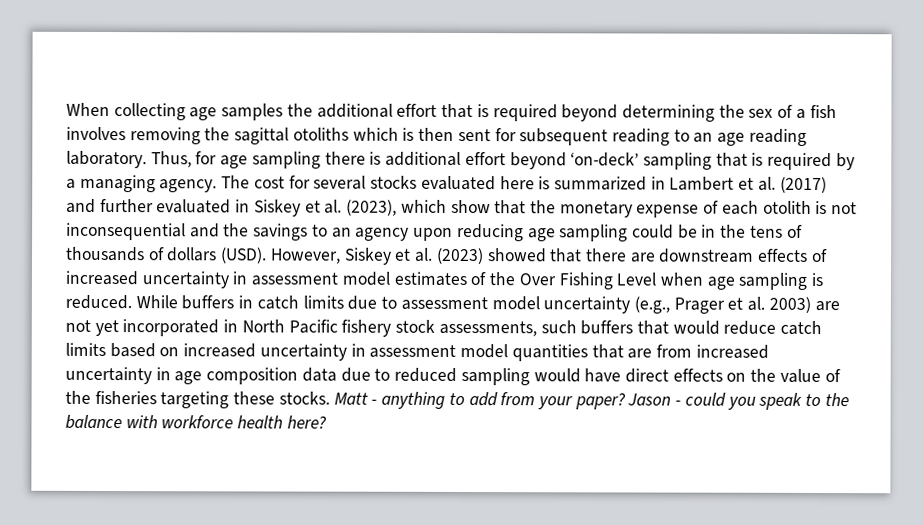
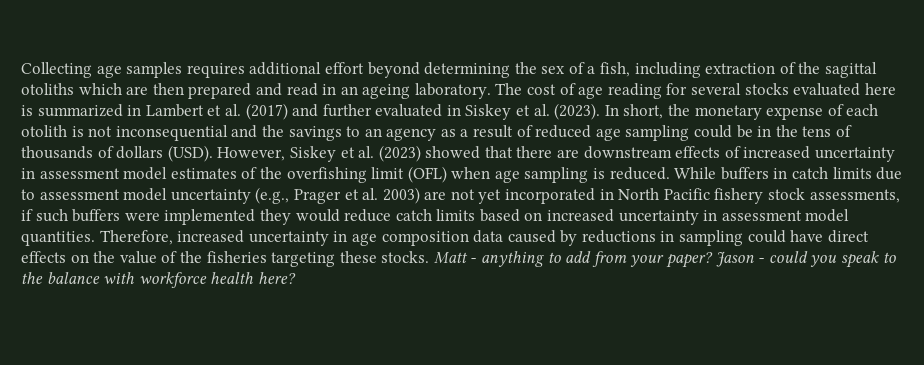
- When collecting age samples the additional effort that is required beyond determining the sex of a fish involves removing the sagittal otoliths which is then sent for subsequent reading to an age reading laboratory. Thus, for age sampling there is additional effort beyond ‘on-deck’ sampling that is required by a managing agency. The cost for several stocks evaluated here is summarized in Lambert et al. (2017) and further evaluated in Siskey et al. (2023), which show that the monetary expense of each otolith is not inconsequential and the savings to an agency upon reducing age sampling could be in the tens of thousands of dollars (USD).
+ Collecting age samples requires additional effort beyond determining the sex of a fish, including extraction of the sagittal otoliths which are then prepared and read in an ageing laboratory. The cost of age reading for several stocks evaluated here is summarized in Lambert et al. (2017) and further evaluated in Siskey et al. (2023). In short, the monetary expense of each otolith is not inconsequential and the savings to an agency as a result of reduced age sampling could be in the tens of thousands of dollars (USD).
- However, Siskey et al. (2023) showed that there are downstream effects of increased uncertainty in assessment model estimates of the Over Fishing Level when age sampling is reduced.
+ However, Siskey et al. (2023) showed that there are downstream effects of increased uncertainty in assessment model estimates of the overfishing limit (OFL) when age sampling is reduced.
- While buffers in catch limits due to assessment model uncertainty (e.g., Prager et al. 2003) are not yet incorporated in North Pacific fishery stock assessments, such buffers that would reduce catch limits based on increased uncertainty in assessment model quantities that are from increased uncertainty in age composition data due to reduced sampling would have direct effects on the value of the fisheries targeting these stocks.
+ While buffers in catch limits due to assessment model uncertainty (e.g., Prager et al. 2003) are not yet incorporated in North Pacific fishery stock assessments, if such buffers were implemented they would reduce catch limits based on increased uncertainty in assessment model quantities. Therefore, increased uncertainty in age composition data caused by reductions in sampling could have direct effects on the value of the fisheries targeting these stocks.

